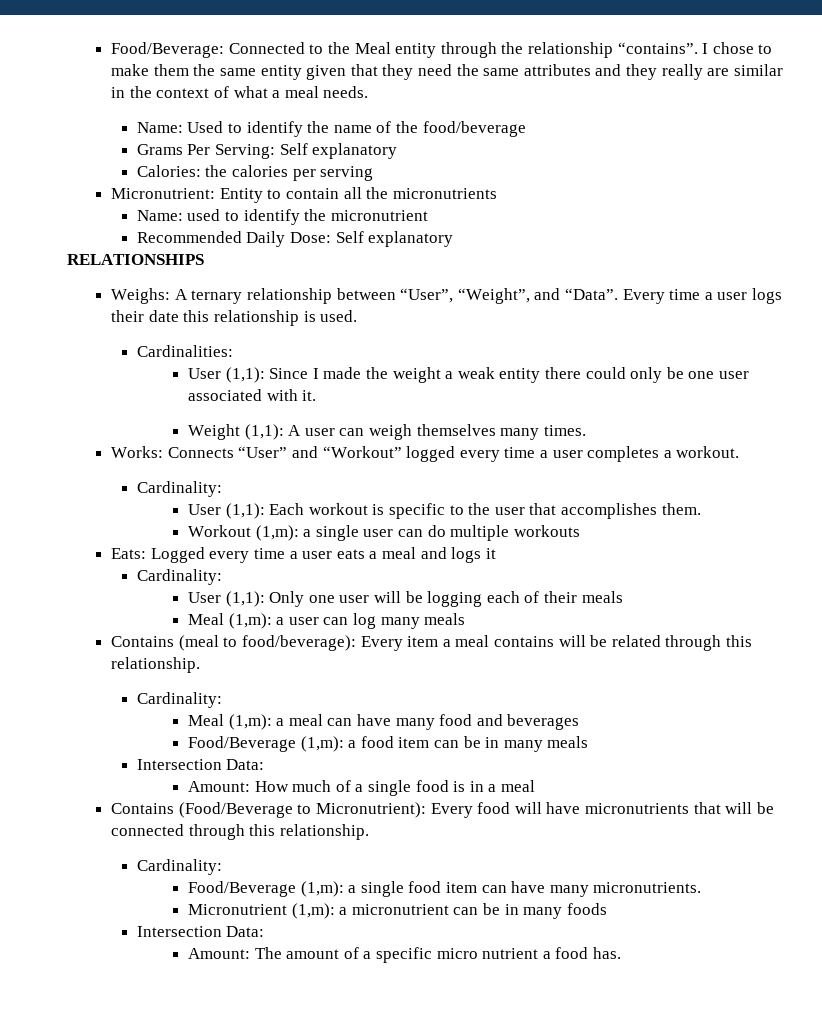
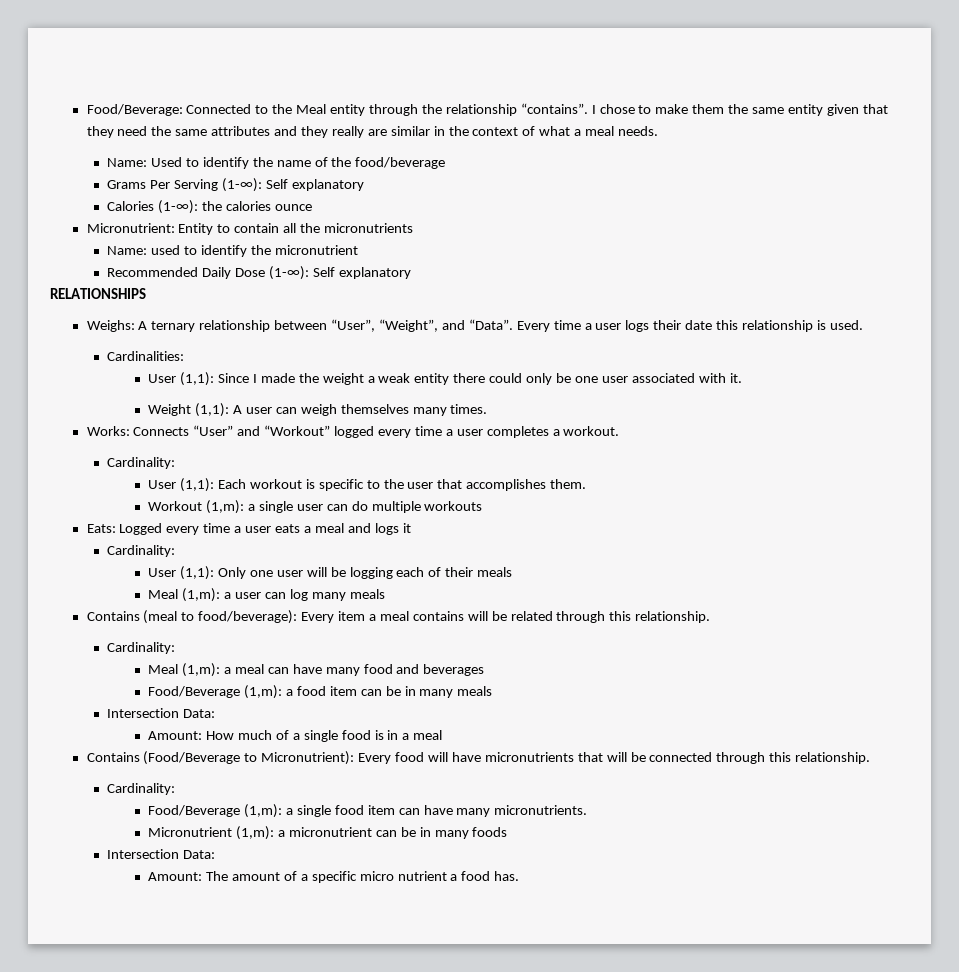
- Grams Per Serving: Self explanatory
- Calories: the calories per serving
+ Grams Per Serving (1-∞): Self explanatory
+ Calories (1-∞): the calories ounce
- Recommended Daily Dose: Self explanatory
+ Recommended Daily Dose (1-∞): Self explanatory

